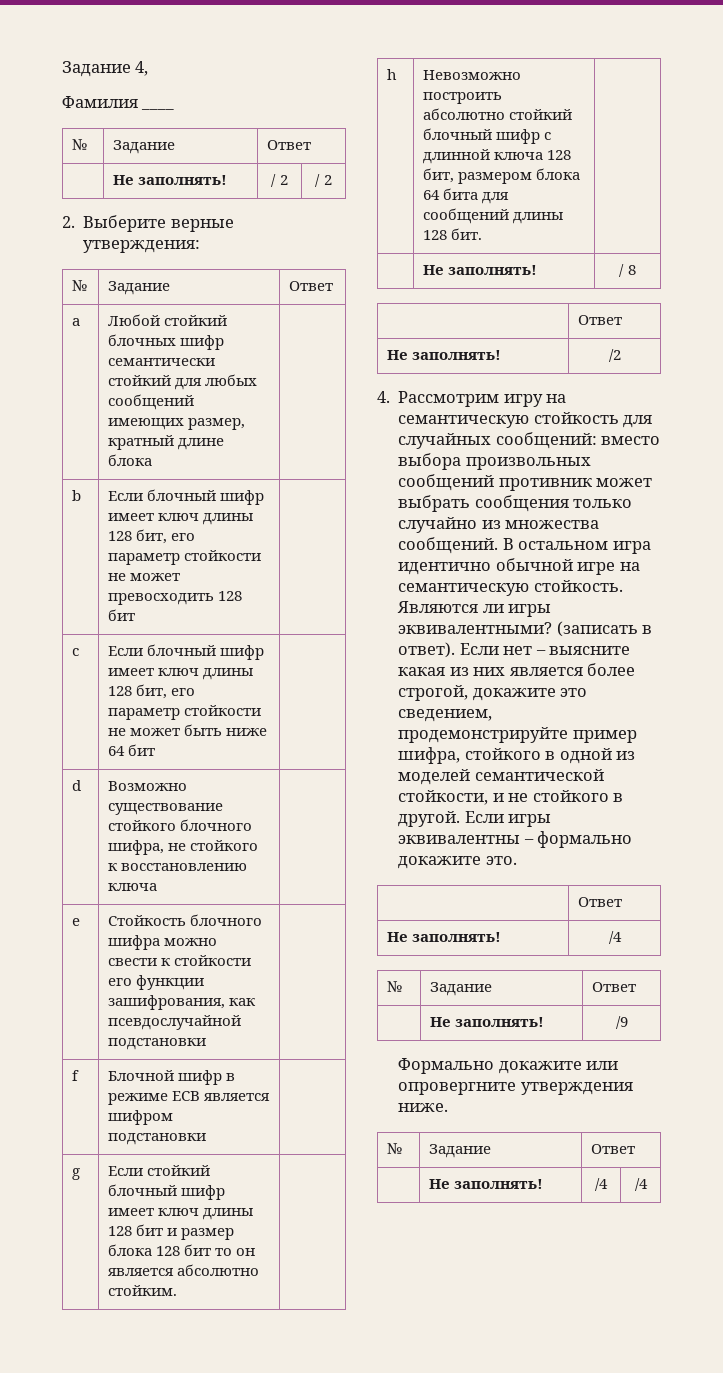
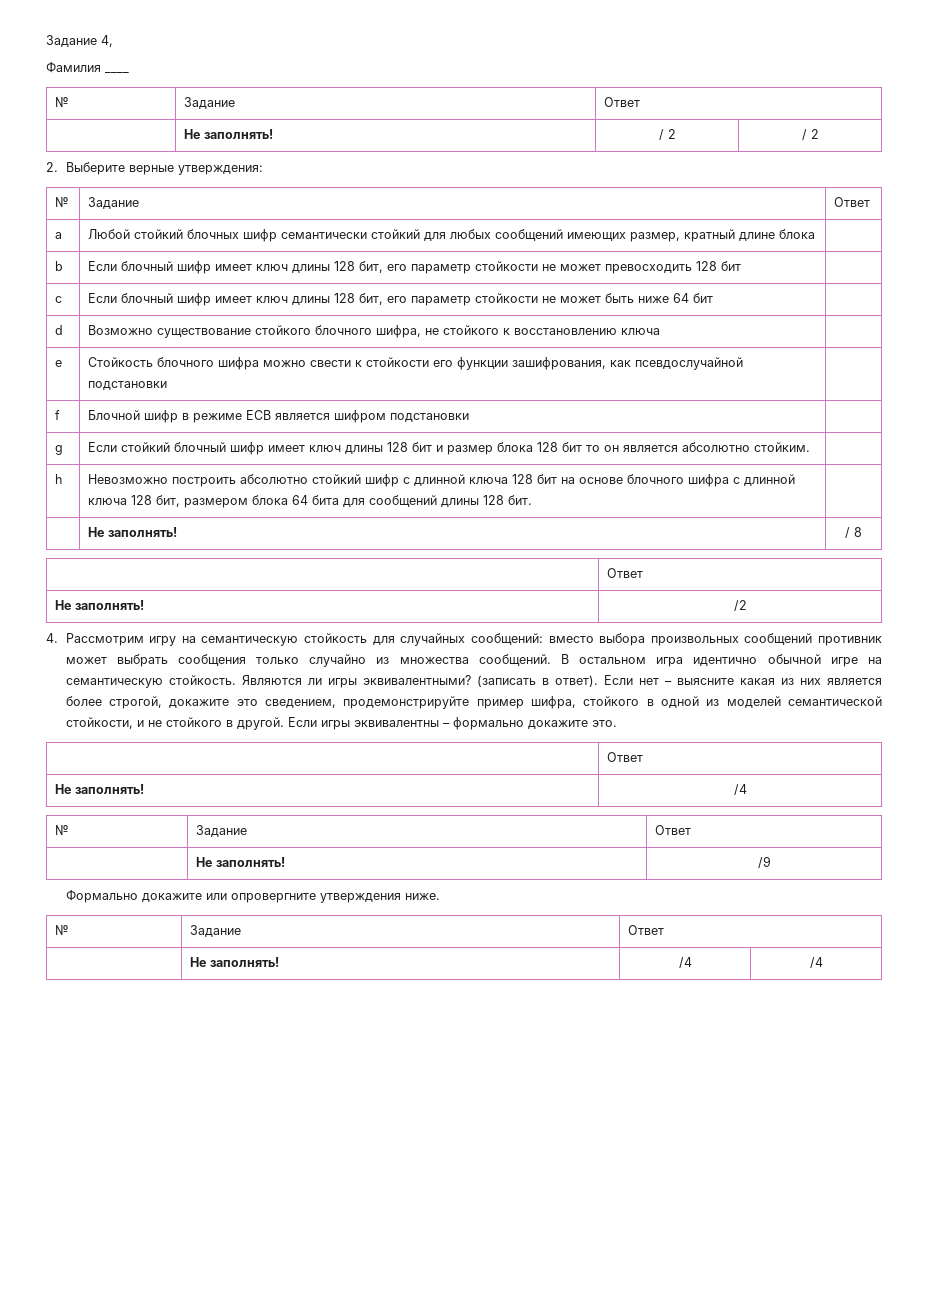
- h | Невозможно построить абсолютно стойкий блочный шифр с длинной ключа 128 бит, размером блока 64 бита для сообщений длины 128 бит. |
+ h | Невозможно построить абсолютно стойкий шифр с длинной ключа 128 бит на основе блочного шифра с длинной ключа 128 бит, размером блока 64 бита для сообщений длины 128 бит. |

